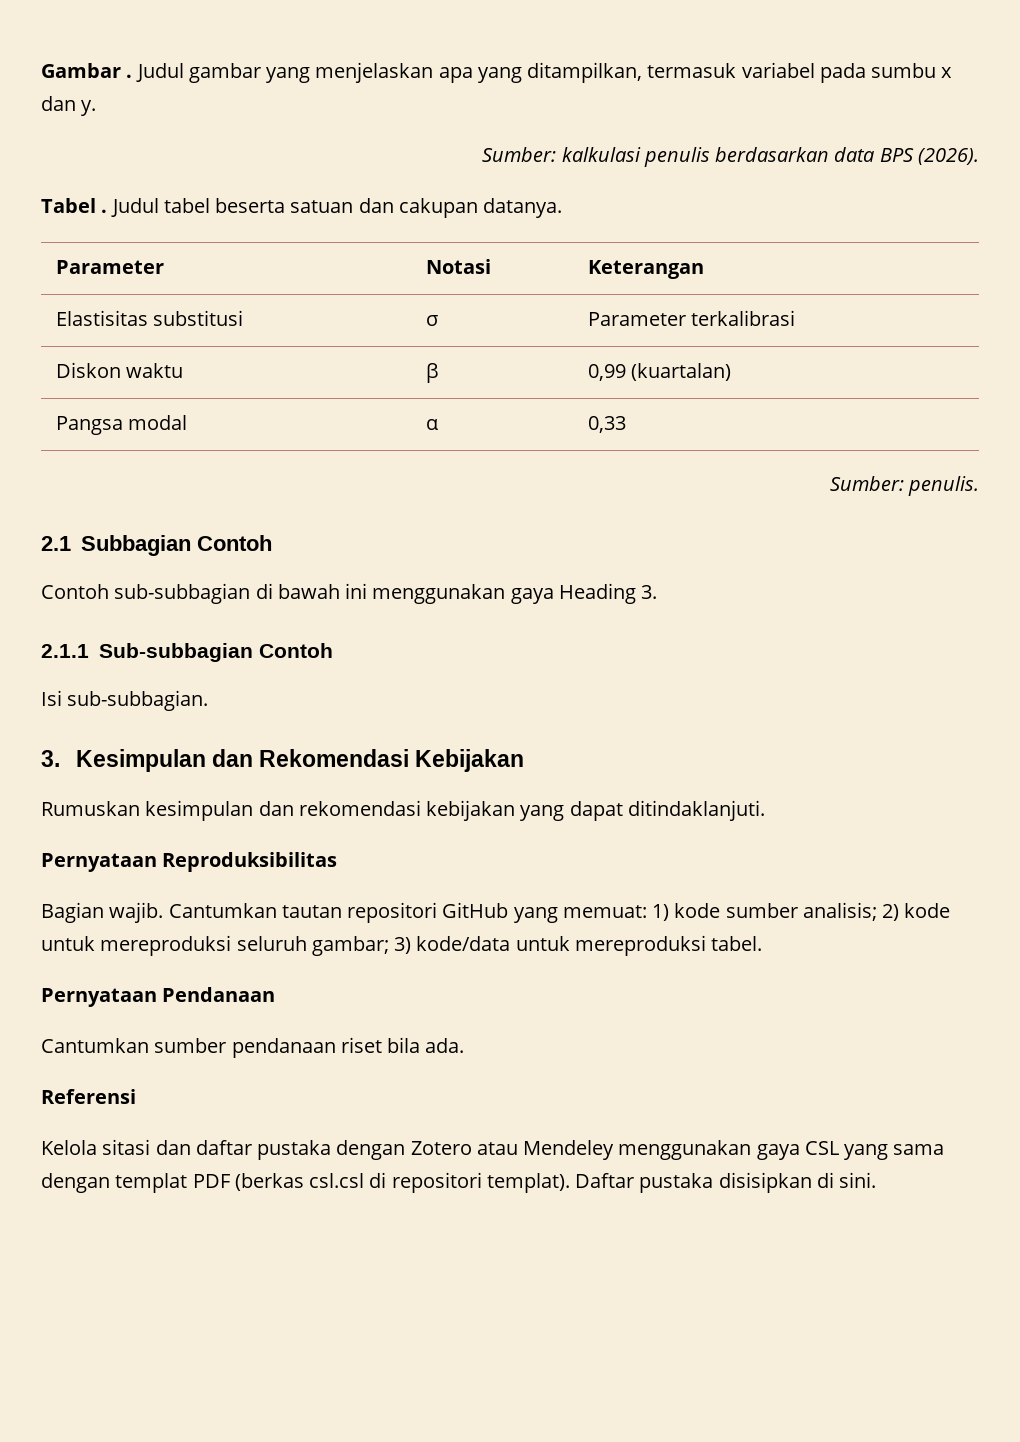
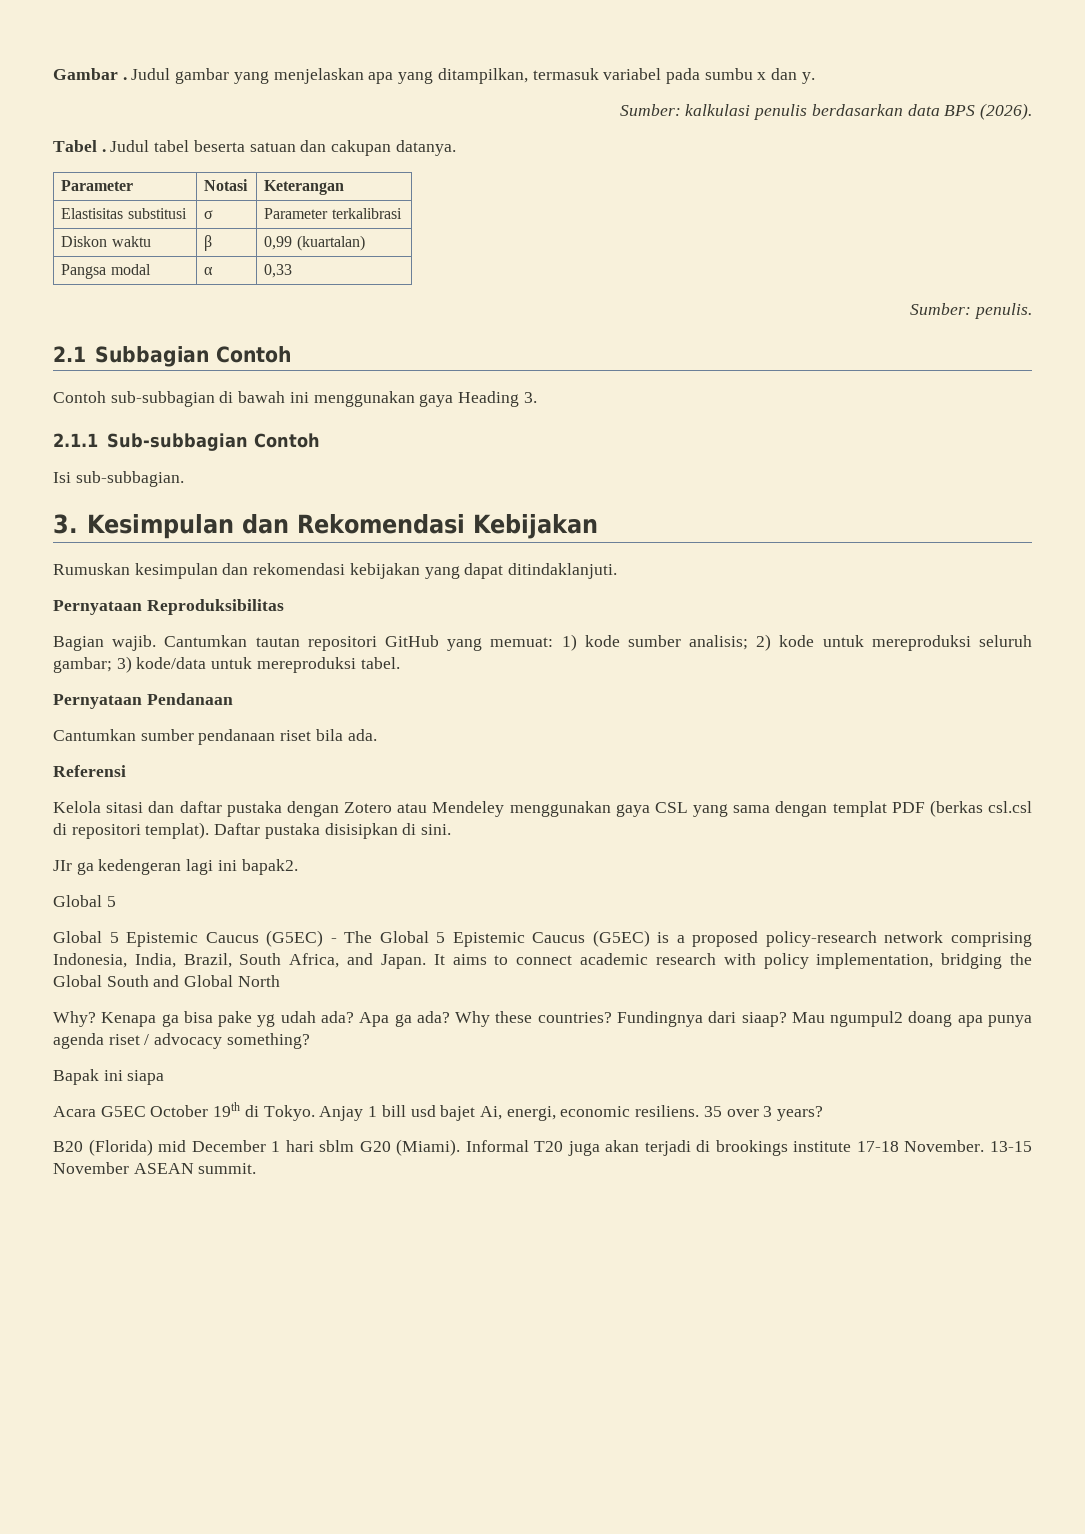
+ JIr ga kedengeran lagi ini bapak2.
+ Global 5
+ Global 5 Epistemic Caucus (G5EC) - The Global 5 Epistemic Caucus (G5EC) is a proposed policy-research network comprising Indonesia, India, Brazil, South Africa, and Japan. It aims to connect academic research with policy implementation, bridging the Global South and Global North
+ Why? Kenapa ga bisa pake yg udah ada? Apa ga ada? Why these countries? Fundingnya dari siaap? Mau ngumpul2 doang apa punya agenda riset / advocacy something?
+ Bapak ini siapa
+ Acara G5EC October 19th di Tokyo. Anjay 1 bill usd bajet Ai, energi, economic resiliens. 35 over 3 years?
+ B20 (Florida) mid December 1 hari sblm G20 (Miami). Informal T20 juga akan terjadi di brookings institute 17-18 November. 13-15 November ASEAN summit.

